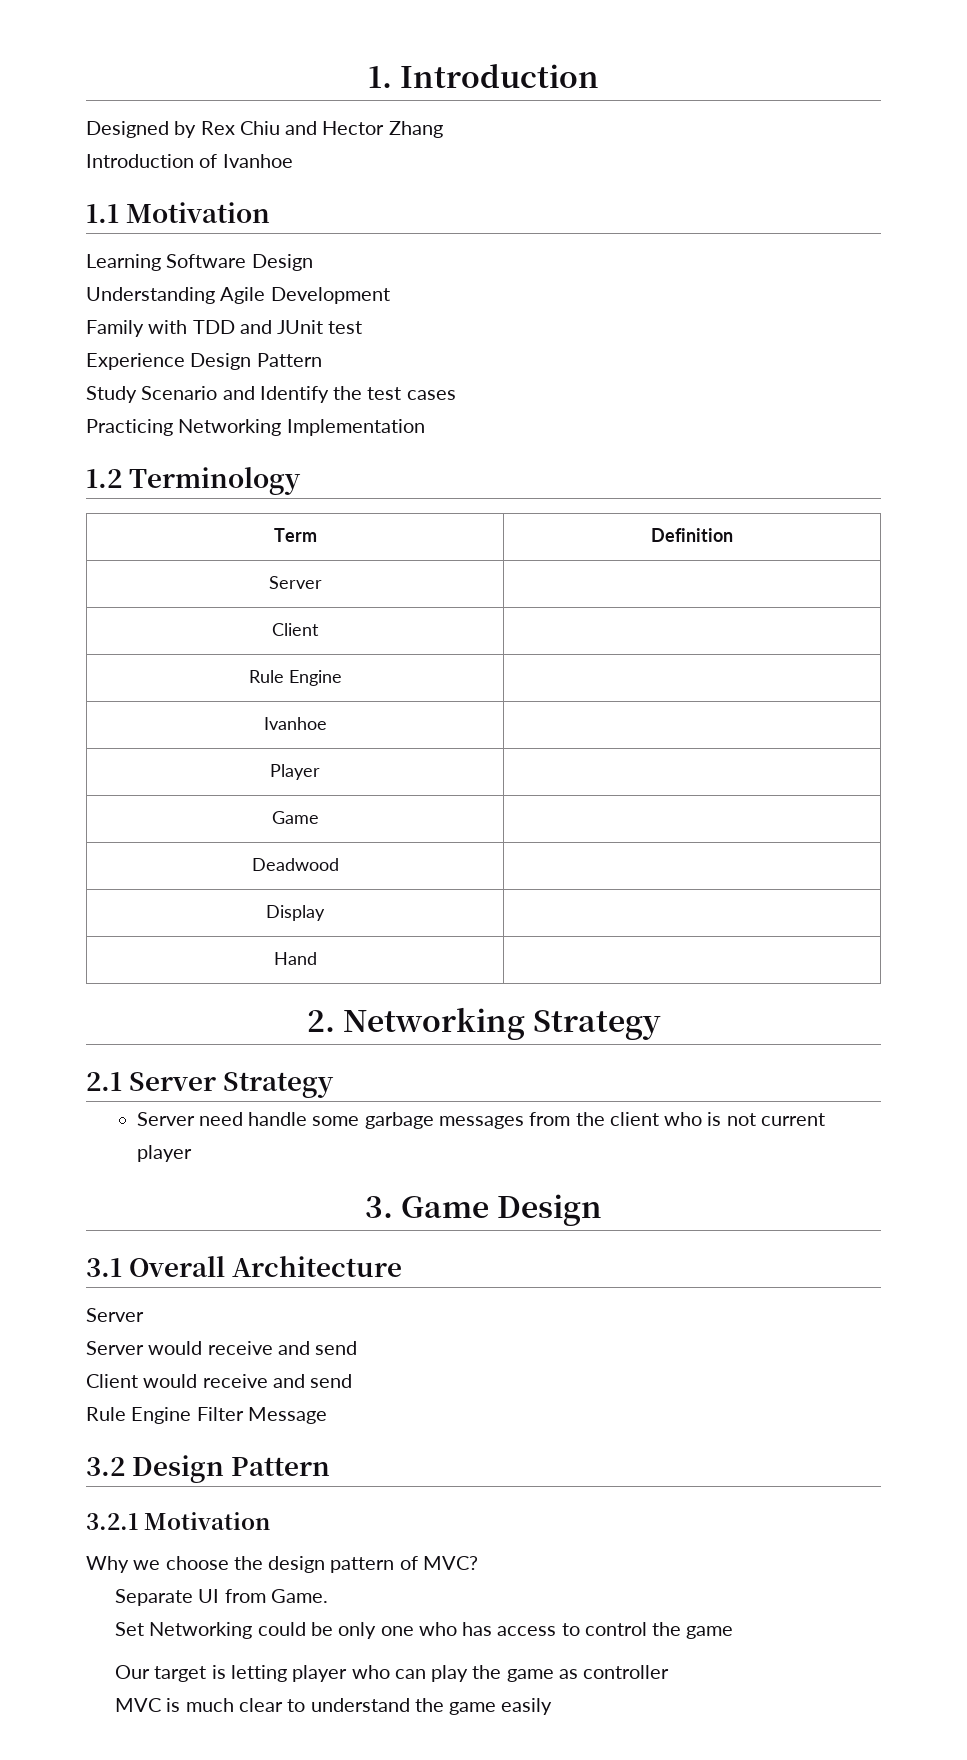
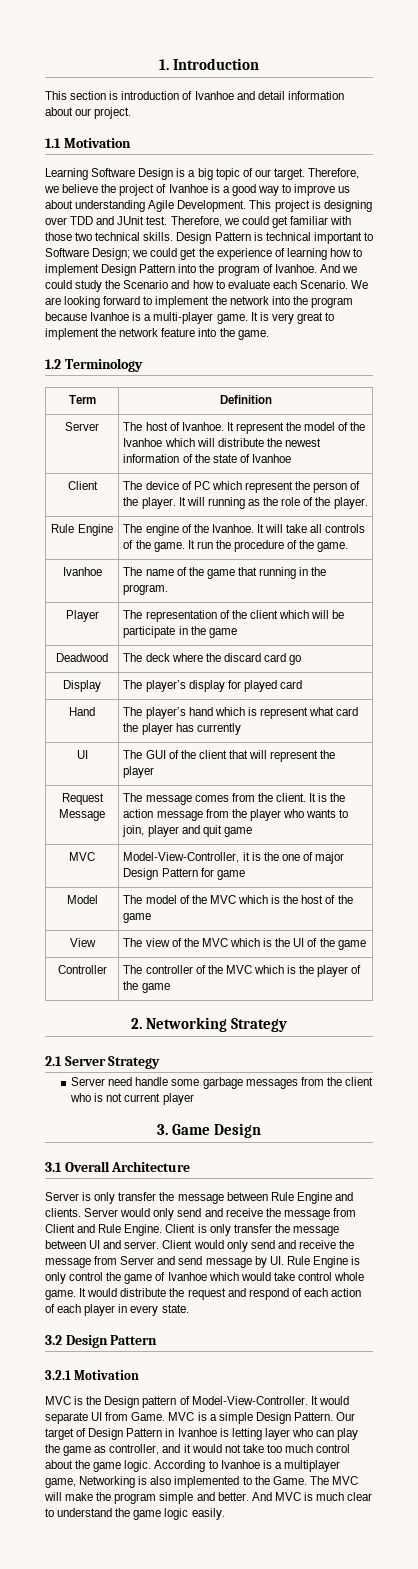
- Designed by Rex Chiu and Hector Zhang
- Introduction of Ivanhoe
+ This section is introduction of Ivanhoe and detail information about our project.
- Learning Software Design
- Understanding Agile Development
- Family with TDD and JUnit test
- Experience Design Pattern
- Study Scenario and Identify the test cases
- Practicing Networking Implementation
+ Learning Software Design is a big topic of our target. Therefore, we believe the project of Ivanhoe is a good way to improve us about understanding Agile Development. This project is designing over TDD and JUnit test. Therefore, we could get familiar with those two technical skills. Design Pattern is technical important to Software Design; we could get the experience of learning how to implement Design Pattern into the program of Ivanhoe. And we could study the Scenario and how to evaluate each Scenario. We are looking forward to implement the network into the program because Ivanhoe is a multi-player game. It is very great to implement the network feature into the game.
- Server |
- Client |
- Rule Engine |
- Ivanhoe |
- Player |
- Game |
- Deadwood |
- Display |
- Hand |
+ Server | The host of Ivanhoe. It represent the model of the Ivanhoe which will distribute the newest information of the state of Ivanhoe
+ Client | The device of PC which represent the person of the player. It will running as the role of the player.
+ Rule Engine | The engine of the Ivanhoe. It will take all controls of the game. It run the procedure of the game.
+ Ivanhoe | The name of the game that running in the program.
+ Player | The representation of the client which will be participate in the game
+ Deadwood | The deck where the discard card go
+ Display | The player’s display for played card
+ Hand | The player’s hand which is represent what card the player has currently
+ UI | The GUI of the client that will represent the player
+ Request Message | The message comes from the client. It is the action message from the player who wants to join, player and quit game
+ MVC | Model-View-Controller, it is the one of major Design Pattern for game
+ Model | The model of the MVC which is the host of the game
+ View | The view of the MVC which is the UI of the game
+ Controller | The controller of the MVC which is the player of the game
  3.1 Overall Architecture
- Server
- Server would receive and send
- Client would receive and send
- Rule Engine Filter Message
+ Server is only transfer the message between Rule Engine and clients. Server would only send and receive the message from Client and Rule Engine. Client is only transfer the message between UI and server. Client would only send and receive the message from Server and send message by UI. Rule Engine is only control the game of Ivanhoe which would take control whole game. It would distribute the request and respond of each action of each player in every state.
- Why we choose the design pattern of MVC?
- Separate UI from Game.
- Set Networking could be only one who has access to control the game
- Our target is letting player who can play the game as controller
- MVC is much clear to understand the game easily
+ MVC is the Design pattern of Model-View-Controller. It would separate UI from Game. MVC is a simple Design Pattern. Our target of Design Pattern in Ivanhoe is letting layer who can play the game as controller, and it would not take too much control about the game logic. According to Ivanhoe is a multiplayer game, Networking is also implemented to the Game. The MVC will make the program simple and better. And MVC is much clear to understand the game logic easily.

